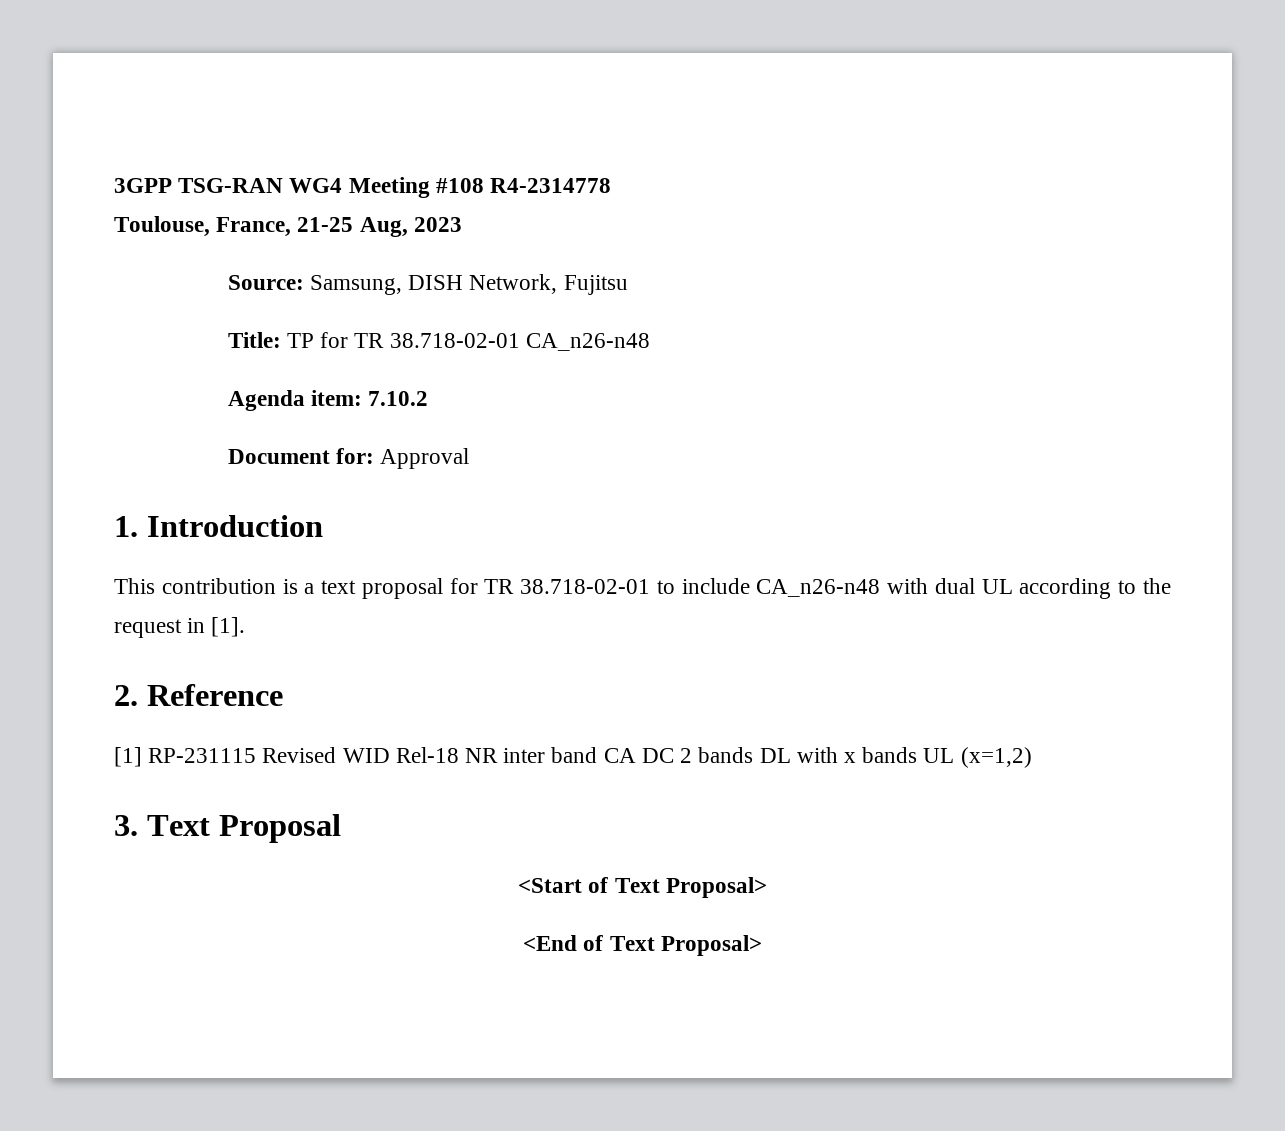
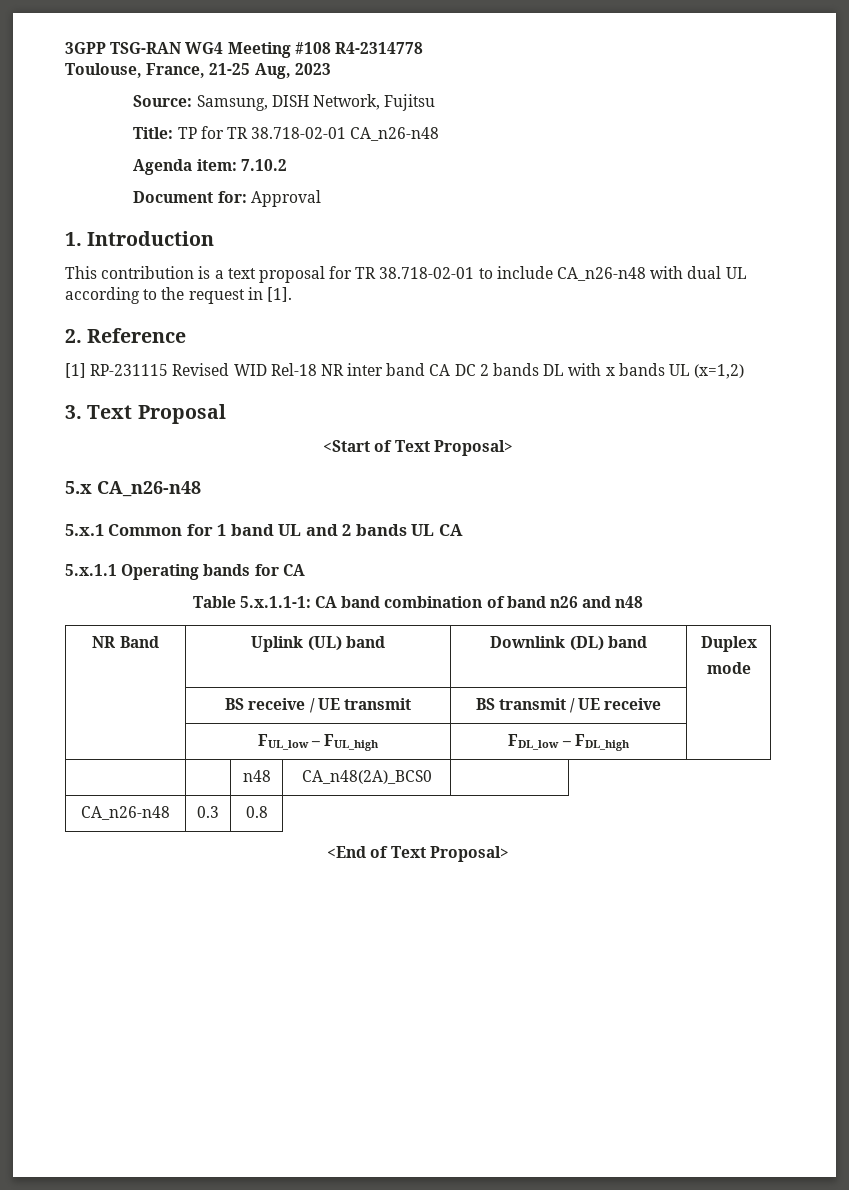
+ 5.x CA_n26-n48
+ 5.x.1 Common for 1 band UL and 2 bands UL CA
+ 5.x.1.1 Operating bands for CA
+ Table 5.x.1.1-1: CA band combination of band n26 and n48
+ NR Band | Uplink (UL) band | Downlink (DL) band | Duplex
+ mode
+ | BS receive / UE transmit | BS transmit / UE receive |
+ | FUL_low – FUL_high | FDL_low – FDL_high |
+ | | n48 | CA_n48(2A)_BCS0 |
+ CA_n26-n48 | 0.3 | 0.8

